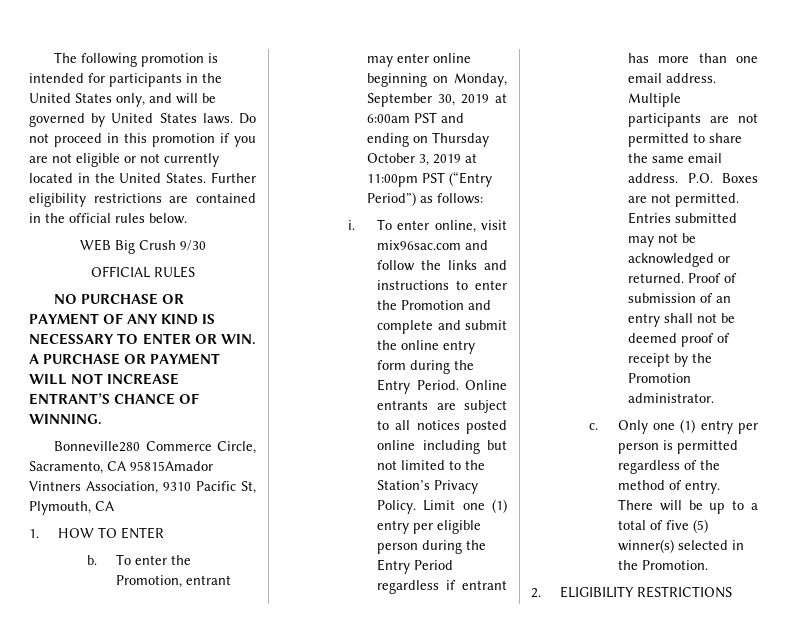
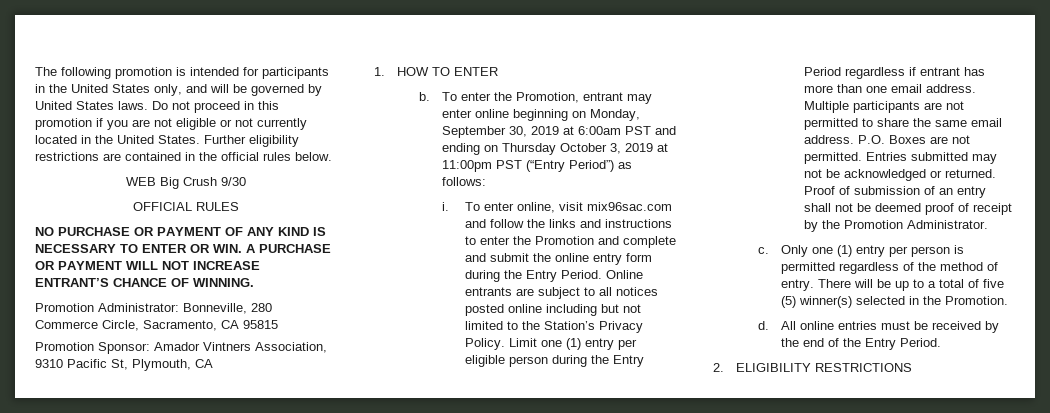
- Bonneville280 Commerce Circle, Sacramento, CA 95815Amador Vintners Association, 9310 Pacific St, Plymouth, CA
+ Promotion Administrator: Bonneville, 280 Commerce Circle, Sacramento, CA 95815
+ Promotion Sponsor: Amador Vintners Association, 9310 Pacific St, Plymouth, CA
- Proof of submission of an entry shall not be deemed proof of receipt by the Promotion administrator.
+ Proof of submission of an entry shall not be deemed proof of receipt by the Promotion Administrator.
+ d. All online entries must be received by the end of the Entry Period.

